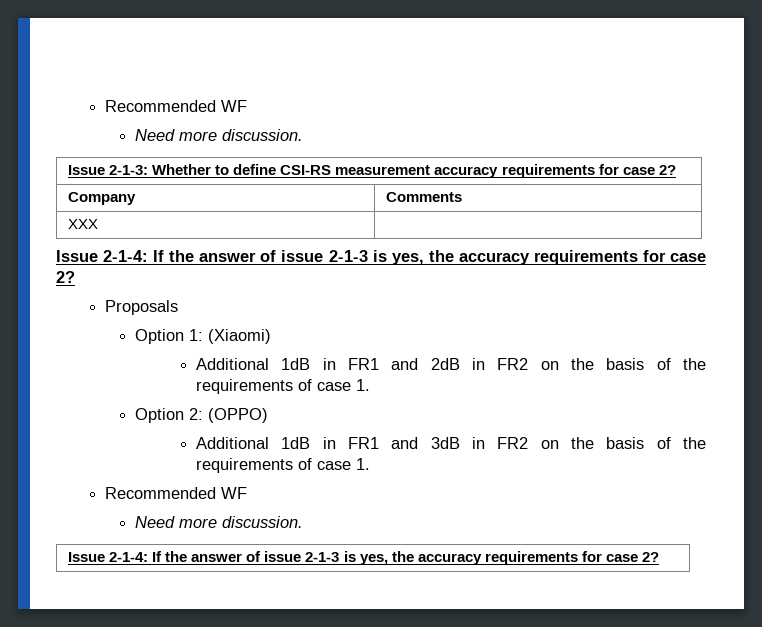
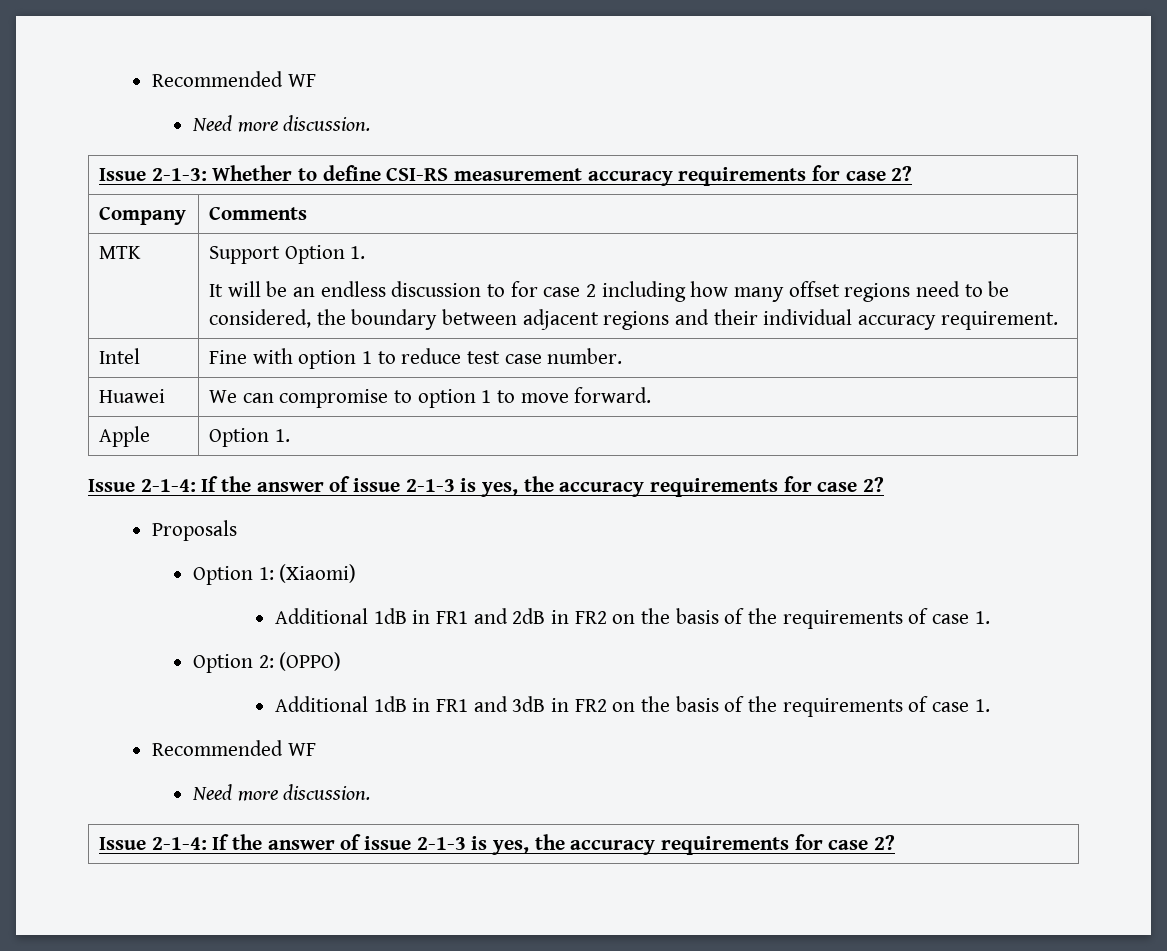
- XXX |
+ MTK | Support Option 1.
+ It will be an endless discussion to for case 2 including how many offset regions need to be considered, the boundary between adjacent regions and their individual accuracy requirement.
+ Intel | Fine with option 1 to reduce test case number.
+ Huawei | We can compromise to option 1 to move forward.
+ Apple | Option 1.

